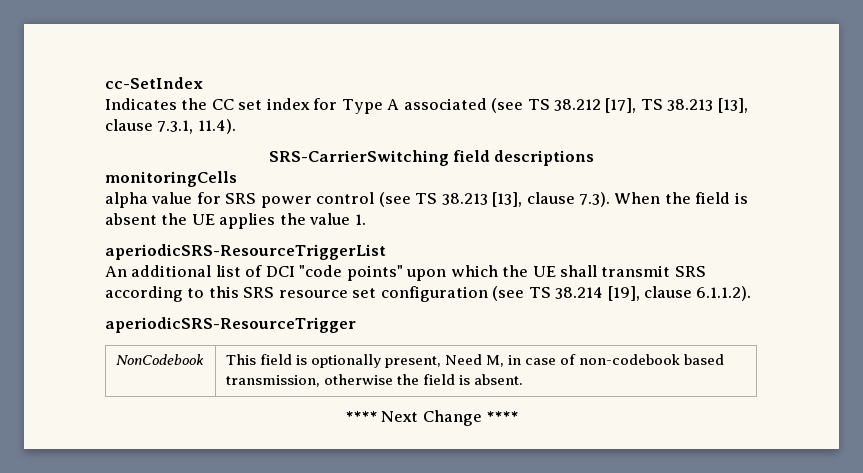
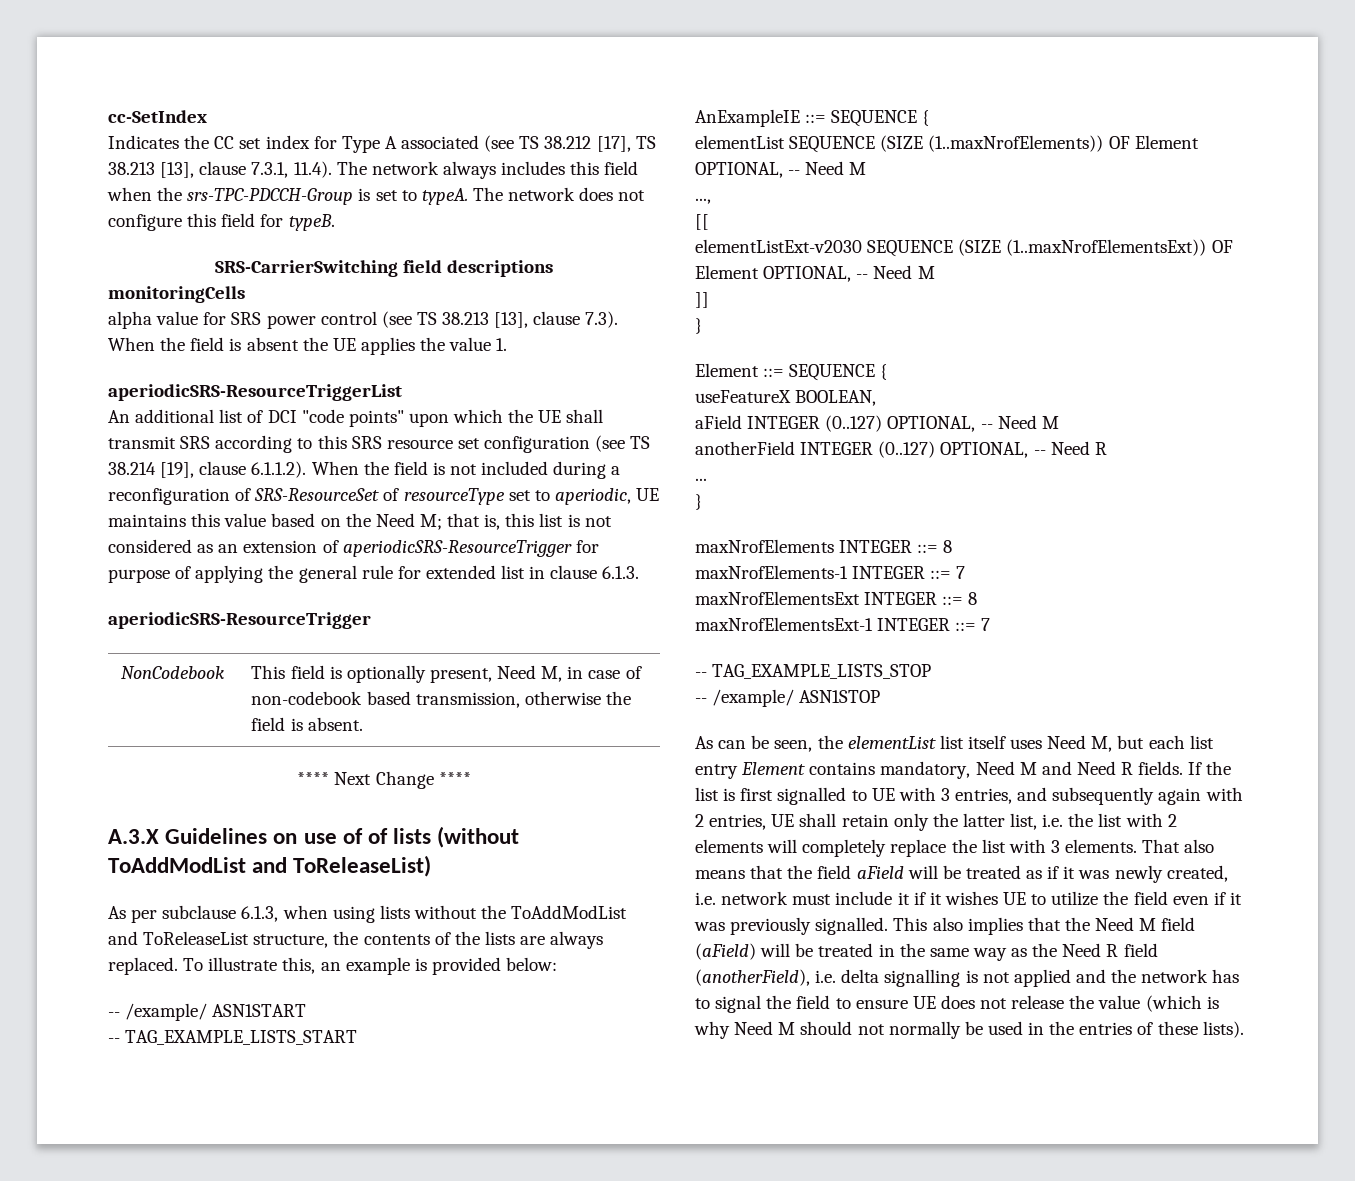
- Indicates the CC set index for Type A associated (see TS 38.212 [17], TS 38.213 [13], clause 7.3.1, 11.4).
+ Indicates the CC set index for Type A associated (see TS 38.212 [17], TS 38.213 [13], clause 7.3.1, 11.4). The network always includes this field when the srs-TPC-PDCCH-Group is set to typeA. The network does not configure this field for typeB.
- An additional list of DCI "code points" upon which the UE shall transmit SRS according to this SRS resource set configuration (see TS 38.214 [19], clause 6.1.1.2).
+ An additional list of DCI "code points" upon which the UE shall transmit SRS according to this SRS resource set configuration (see TS 38.214 [19], clause 6.1.1.2). When the field is not included during a reconfiguration of SRS-ResourceSet of resourceType set to aperiodic, UE maintains this value based on the Need M; that is, this list is not considered as an extension of aperiodicSRS-ResourceTrigger for purpose of applying the general rule for extended list in clause 6.1.3.
+ A.3.X Guidelines on use of of lists (without ToAddModList and ToReleaseList)
+ As per subclause 6.1.3, when using lists without the ToAddModList and ToReleaseList structure, the contents of the lists are always replaced. To illustrate this, an example is provided below:
+ -- /example/ ASN1START
+ -- TAG_EXAMPLE_LISTS_START
+ AnExampleIE ::= SEQUENCE {
+ elementList SEQUENCE (SIZE (1..maxNrofElements)) OF Element OPTIONAL, -- Need M
+ ...,
+ [[
+ elementListExt-v2030 SEQUENCE (SIZE (1..maxNrofElementsExt)) OF Element OPTIONAL, -- Need M
+ ]]
+ }
+ Element ::= SEQUENCE {
+ useFeatureX BOOLEAN,
+ aField INTEGER (0..127) OPTIONAL, -- Need M
+ anotherField INTEGER (0..127) OPTIONAL, -- Need R
+ ...
+ }
+ maxNrofElements INTEGER ::= 8
+ maxNrofElements-1 INTEGER ::= 7
+ maxNrofElementsExt INTEGER ::= 8
+ maxNrofElementsExt-1 INTEGER ::= 7
+ -- TAG_EXAMPLE_LISTS_STOP
+ -- /example/ ASN1STOP
+ As can be seen, the elementList list itself uses Need M, but each list entry Element contains mandatory, Need M and Need R fields. If the list is first signalled to UE with 3 entries, and subsequently again with 2 entries, UE shall retain only the latter list, i.e. the list with 2 elements will completely replace the list with 3 elements. That also means that the field aField will be treated as if it was newly created, i.e. network must include it if it wishes UE to utilize the field even if it was previously signalled. This also implies that the Need M field (aField) will be treated in the same way as the Need R field (anotherField), i.e. delta signalling is not applied and the network has to signal the field to ensure UE does not release the value (which is why Need M should not normally be used in the entries of these lists).

